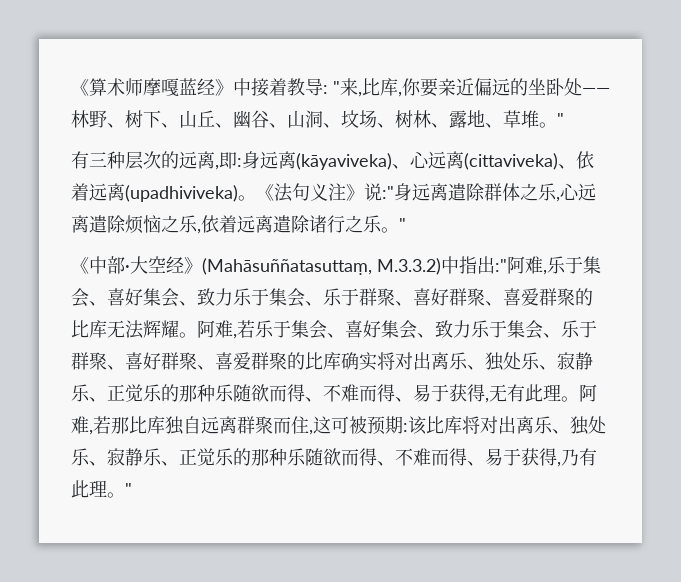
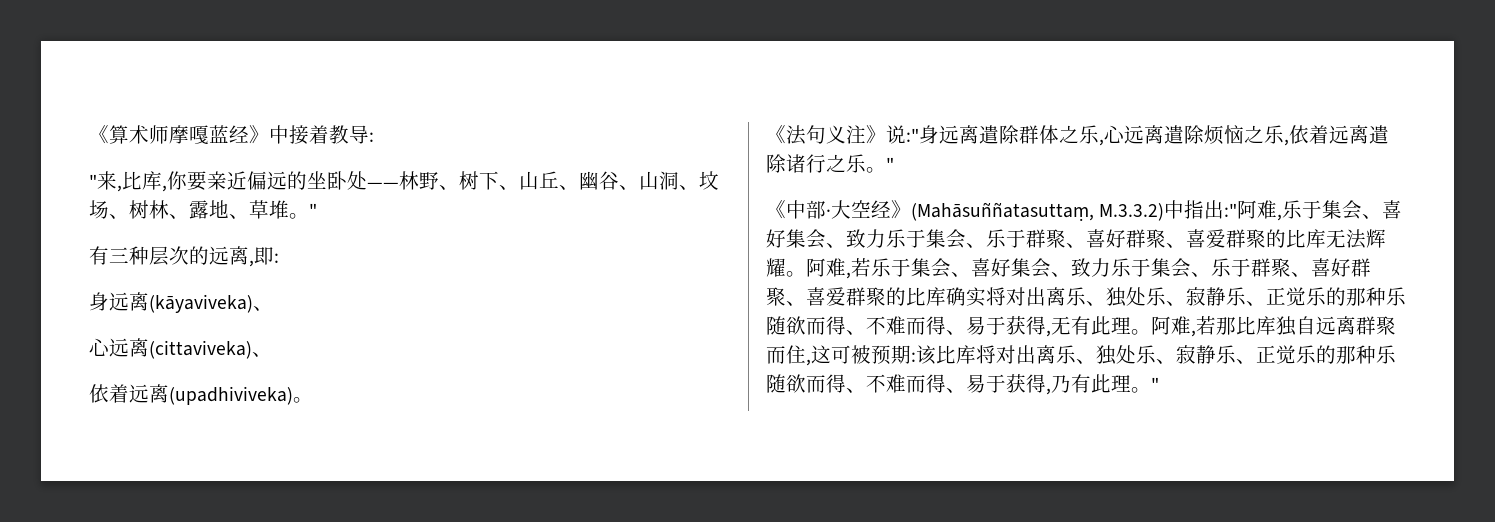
- 《算术师摩嘎蓝经》中接着教导: "来,比库,你要亲近偏远的坐卧处——林野、树下、山丘、幽谷、山洞、坟场、树林、露地、草堆。
+ 《算术师摩嘎蓝经》中接着教导:
+ "来,比库,你要亲近偏远的坐卧处——林野、树下、山丘、幽谷、山洞、坟场、树林、露地、草堆。
- 有三种层次的远离,即:身远离(kāyaviveka)、心远离(cittaviveka)、依着远离(upadhiviveka)。《法句义注》说:"身远离遣除群体之乐,心远离遣除烦恼之乐,依着远离遣除诸行之乐。
+ 有三种层次的远离,即:
+ 身远离(kāyaviveka)、
+ 心远离(cittaviveka)、
+ 依着远离(upadhiviveka)。
+ 《法句义注》说:"身远离遣除群体之乐,心远离遣除烦恼之乐,依着远离遣除诸行之乐。

